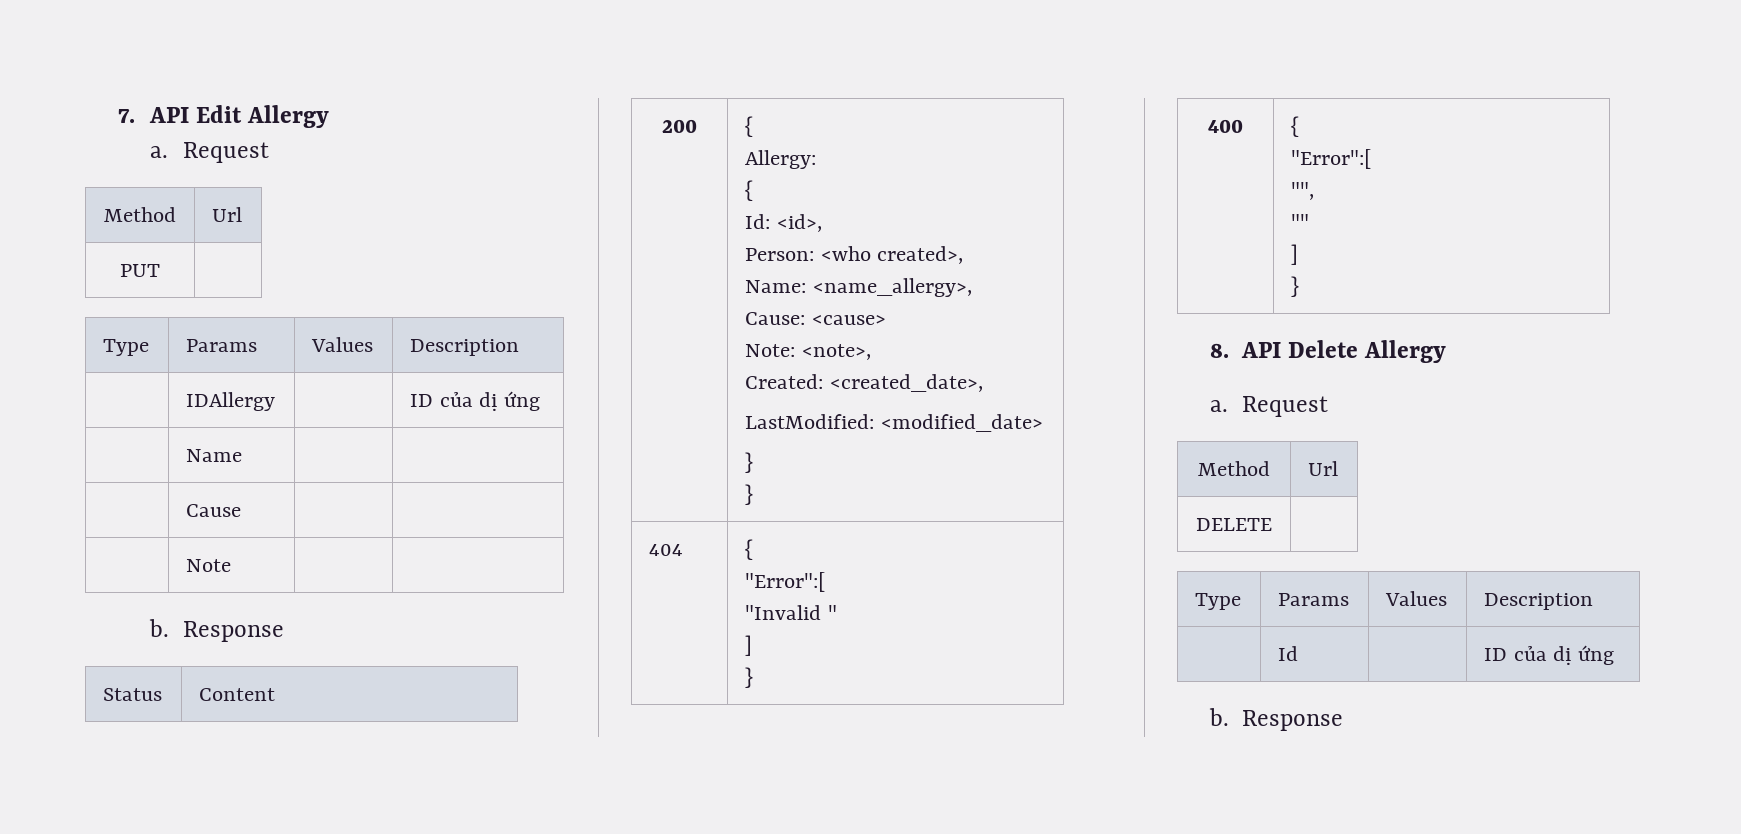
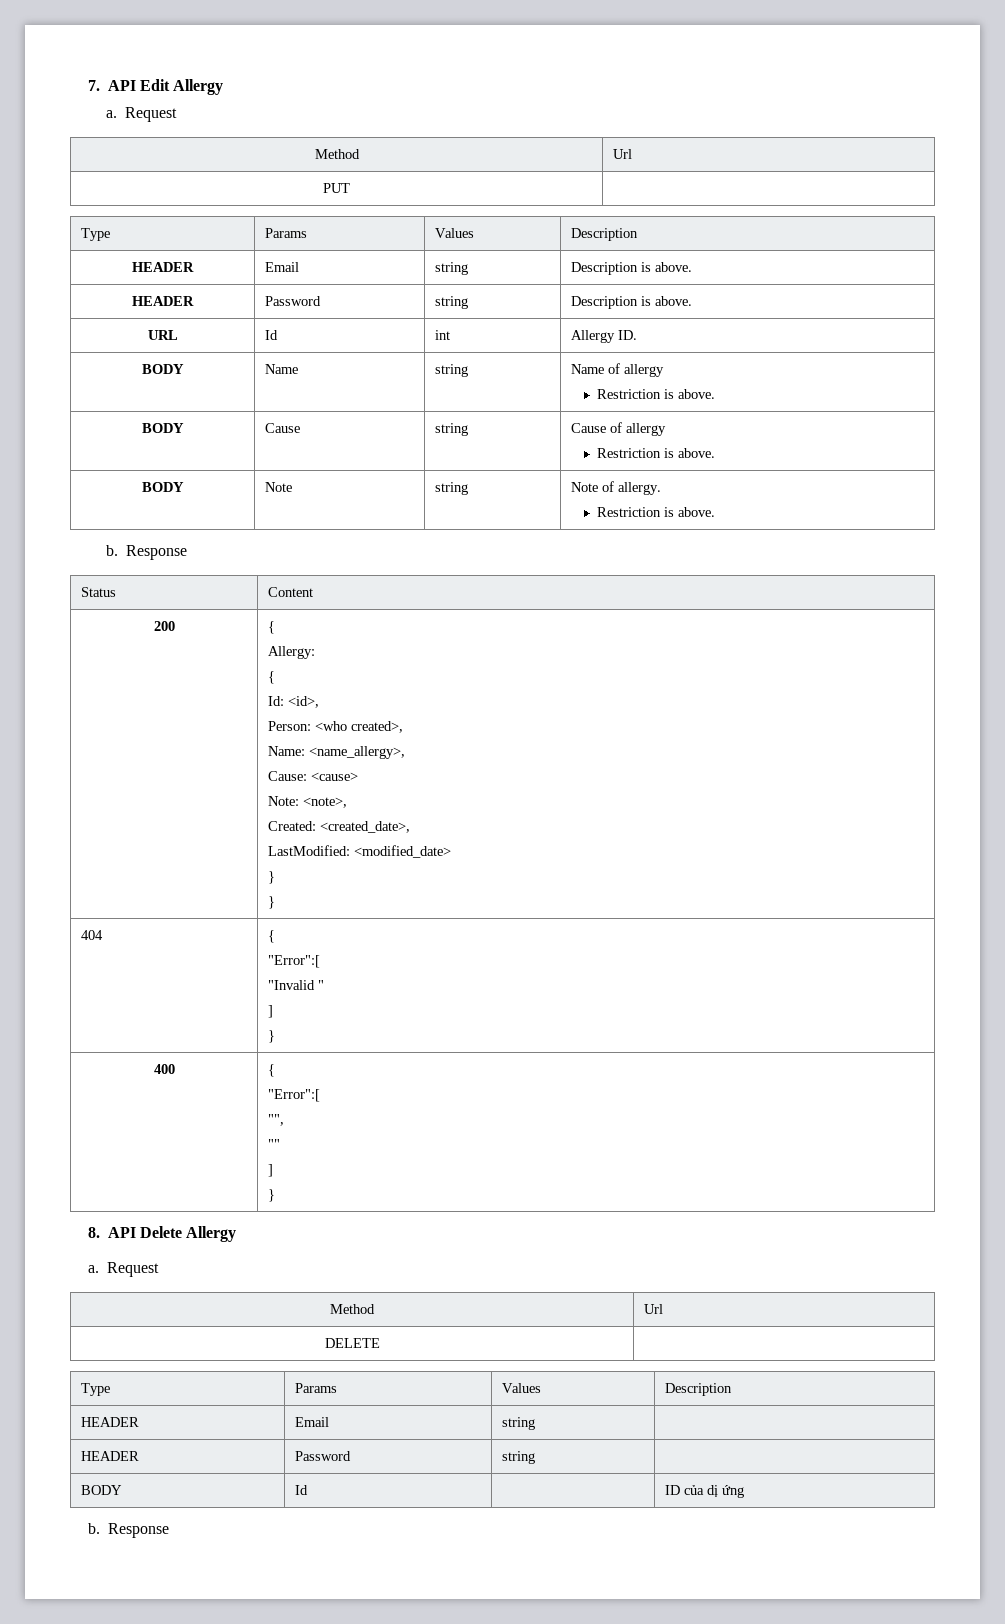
- | IDAllergy | | ID của dị ứng
- | Name | |
- | Cause | |
- | Note | |
+ HEADER | Email | string | Description is above.
+ HEADER | Password | string | Description is above.
+ URL | Id | int | Allergy ID.
+ BODY | Name | string | Name of allergy
+ Restriction is above.
+ BODY | Cause | string | Cause of allergy
+ Restriction is above.
+ BODY | Note | string | Note of allergy.
+ Restriction is above.
  DELETE |
  Type | Params | Values | Description
- | Id | | ID của dị ứng
+ HEADER | Email | string |
+ HEADER | Password | string |
+ BODY | Id | | ID của dị ứng

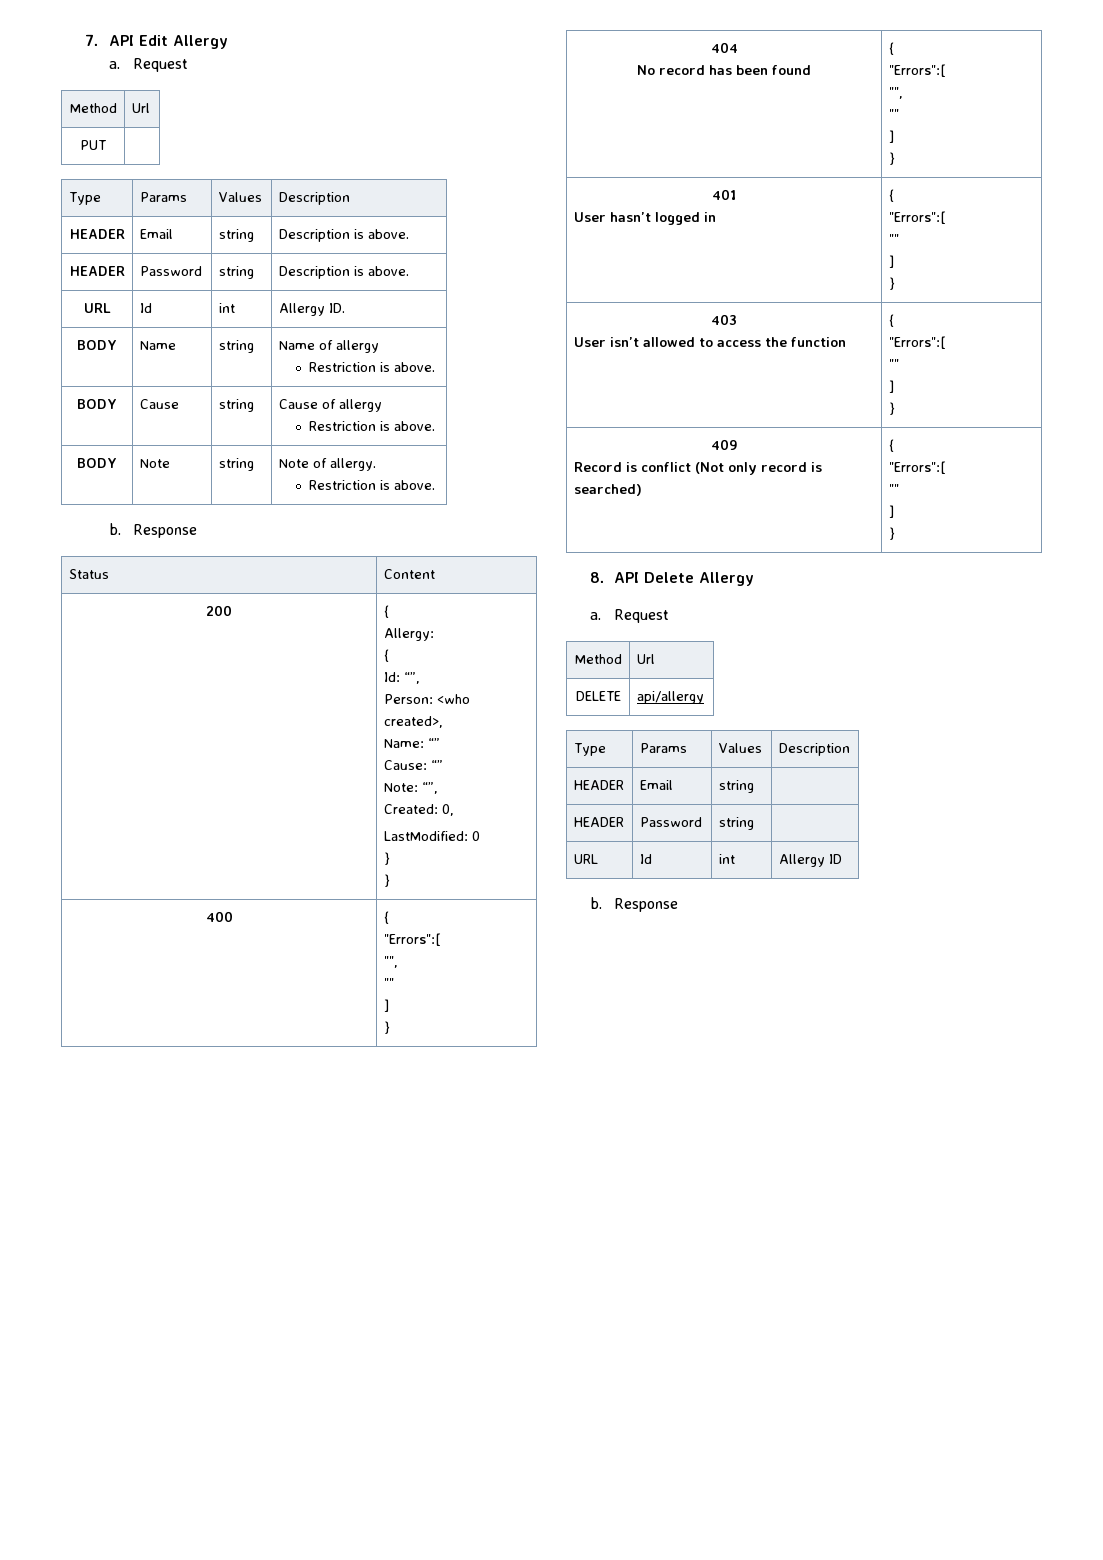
  200 | {
  Allergy:
  {
- Id: <id>,
+ Id: “”,
  Person: <who created>,
- Name: <name_allergy>,
- Cause: <cause>
- Note: <note>,
- Created: <created_date>,
- LastModified: <modified_date>
+ Name: “”
+ Cause: “”
+ Note: “”,
+ Created: 0,
+ LastModified: 0
- 404 | {
- "Error":[
- "Invalid "
- ]
- }
  400 | {
- "Error":[
+ "Errors":[
  "",
+ ""
+ ]
+ }
+ 404
+ No record has been found | {
+ "Errors":[
+ "",
+ ""
+ ]
+ }
+ 401
+ User hasn’t logged in | {
+ "Errors":[
+ ""
+ ]
+ }
+ 403
+ User isn’t allowed to access the function | {
+ "Errors":[
+ ""
+ ]
+ }
+ 409
+ Record is conflict (Not only record is searched) | {
+ "Errors":[
- DELETE |
+ DELETE | api/allergy
- BODY | Id | | ID của dị ứng
+ URL | Id | int | Allergy ID

